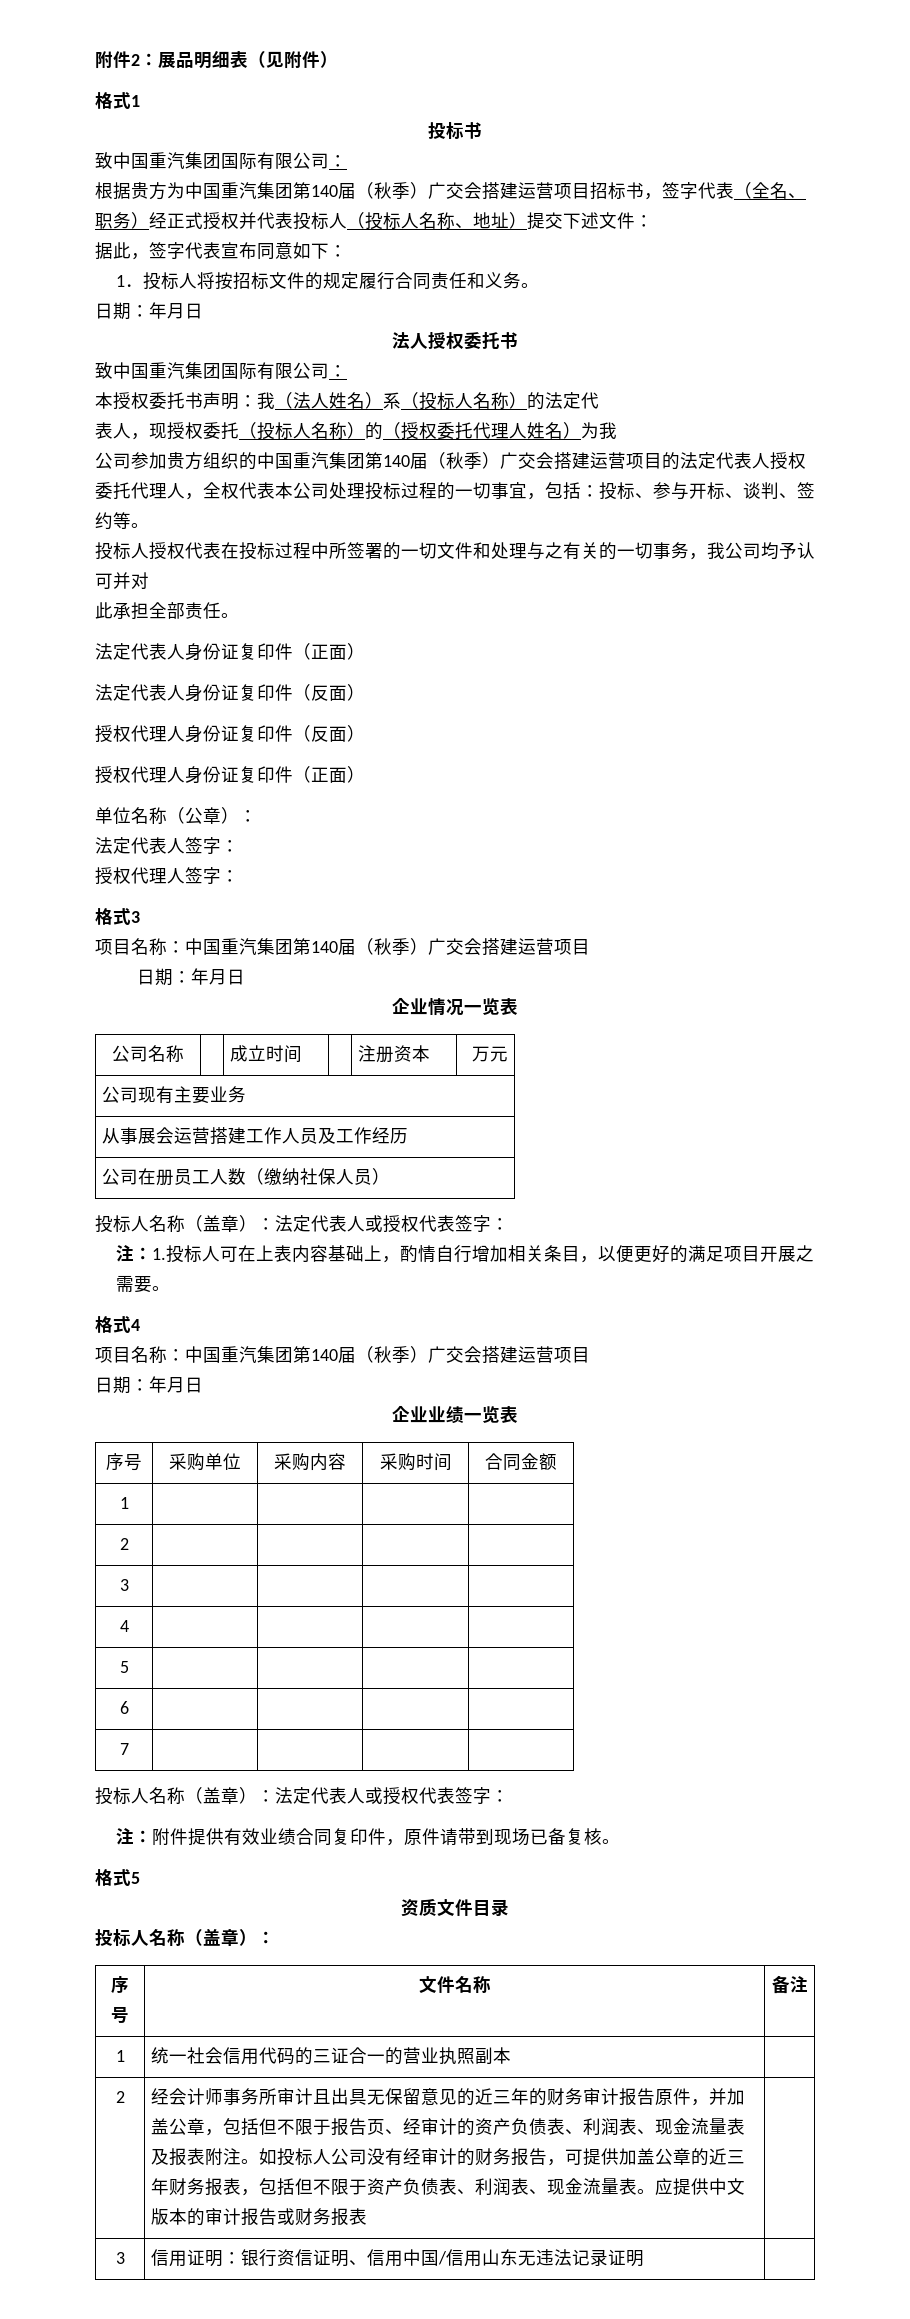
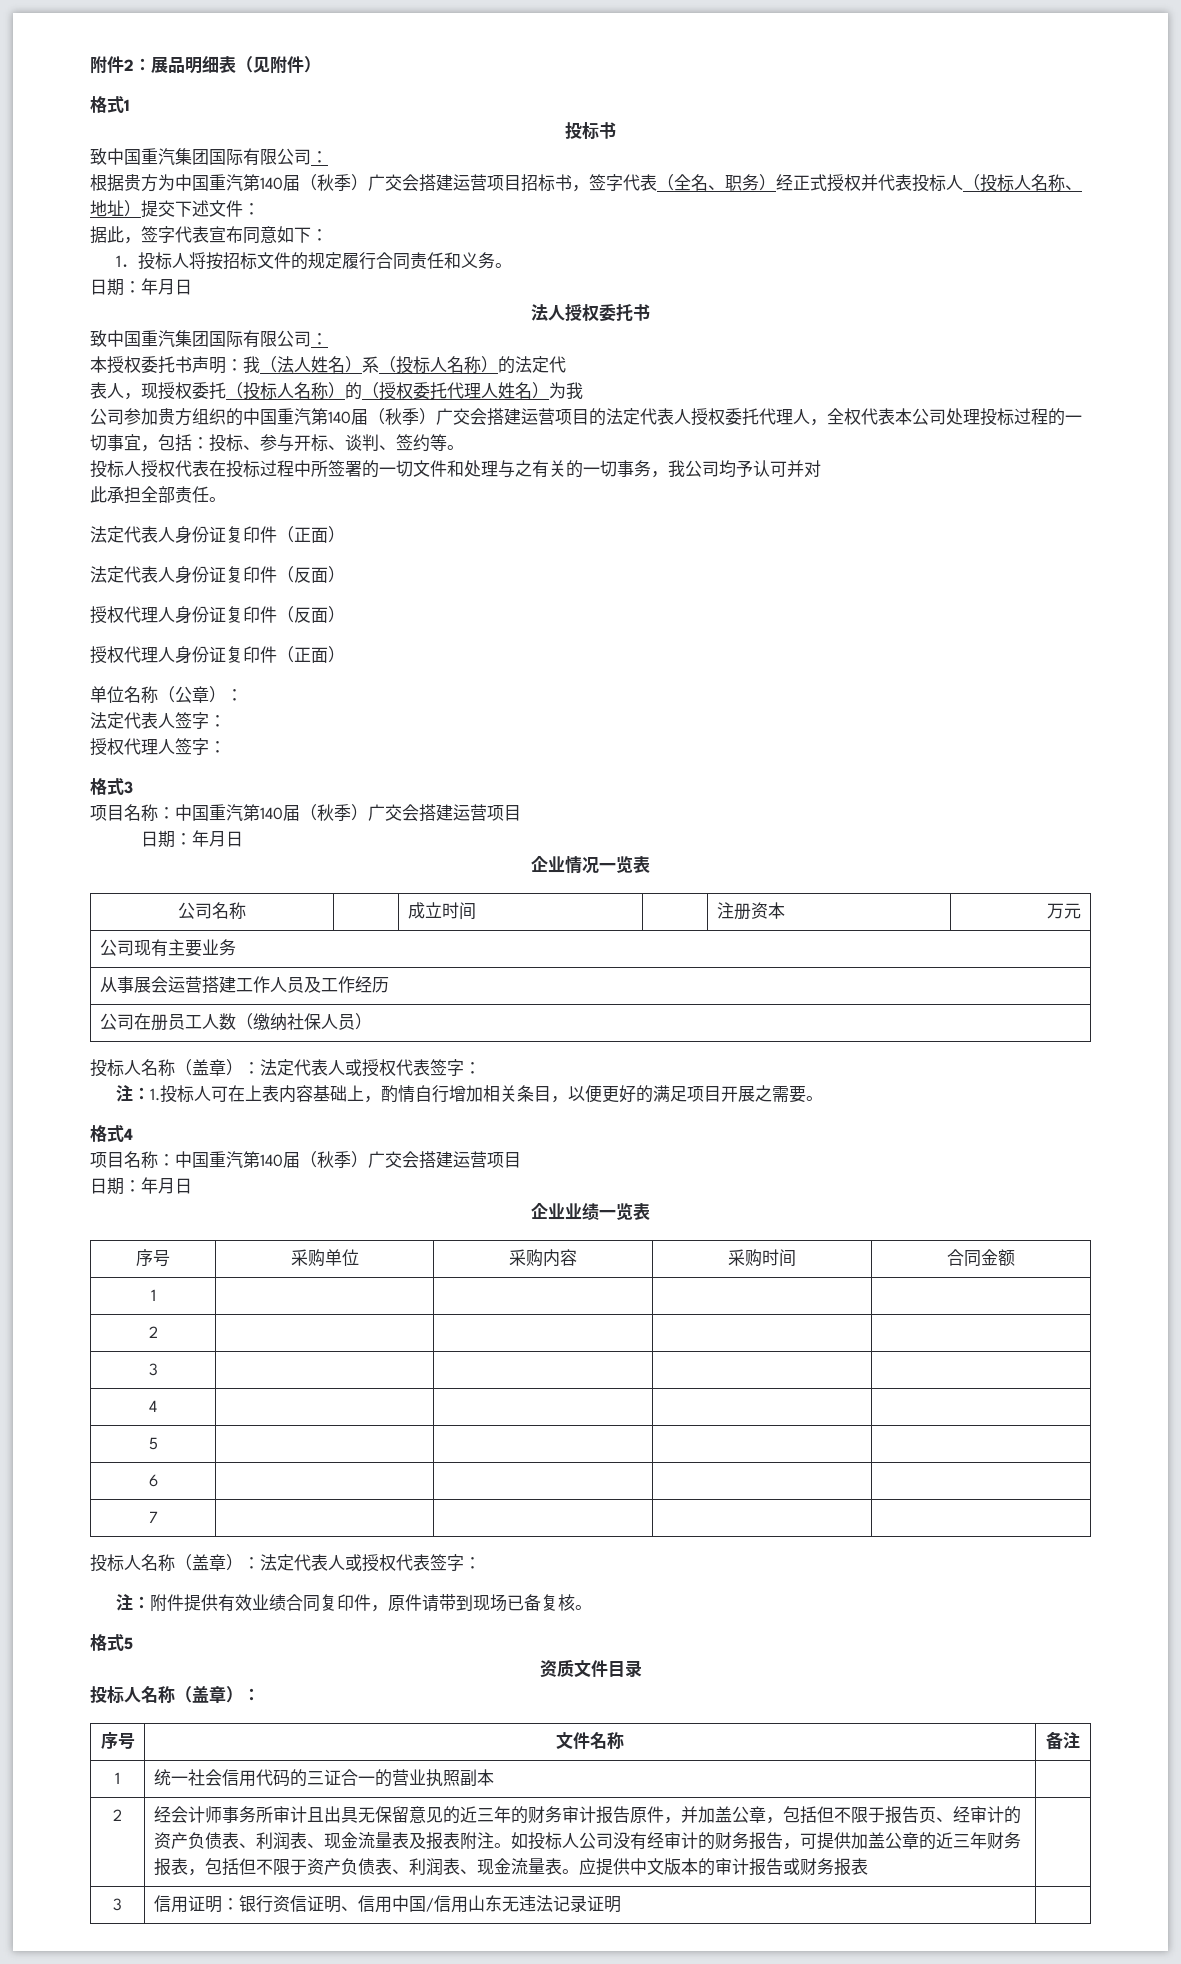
- 根据贵方为中国重汽集团第140届（秋季）广交会搭建运营项目招标书，签字代表（全名、职务）经正式授权并代表投标人（投标人名称、地址）提交下述文件：
+ 根据贵方为中国重汽第140届（秋季）广交会搭建运营项目招标书，签字代表（全名、职务）经正式授权并代表投标人（投标人名称、地址）提交下述文件：
- 公司参加贵方组织的中国重汽集团第140届（秋季）广交会搭建运营项目的法定代表人授权委托代理人，全权代表本公司处理投标过程的一切事宜，包括：投标、参与开标、谈判、签约等。
+ 公司参加贵方组织的中国重汽第140届（秋季）广交会搭建运营项目的法定代表人授权委托代理人，全权代表本公司处理投标过程的一切事宜，包括：投标、参与开标、谈判、签约等。
  格式3
- 项目名称：中国重汽集团第140届（秋季）广交会搭建运营项目
+ 项目名称：中国重汽第140届（秋季）广交会搭建运营项目
  格式4
- 项目名称：中国重汽集团第140届（秋季）广交会搭建运营项目
+ 项目名称：中国重汽第140届（秋季）广交会搭建运营项目

